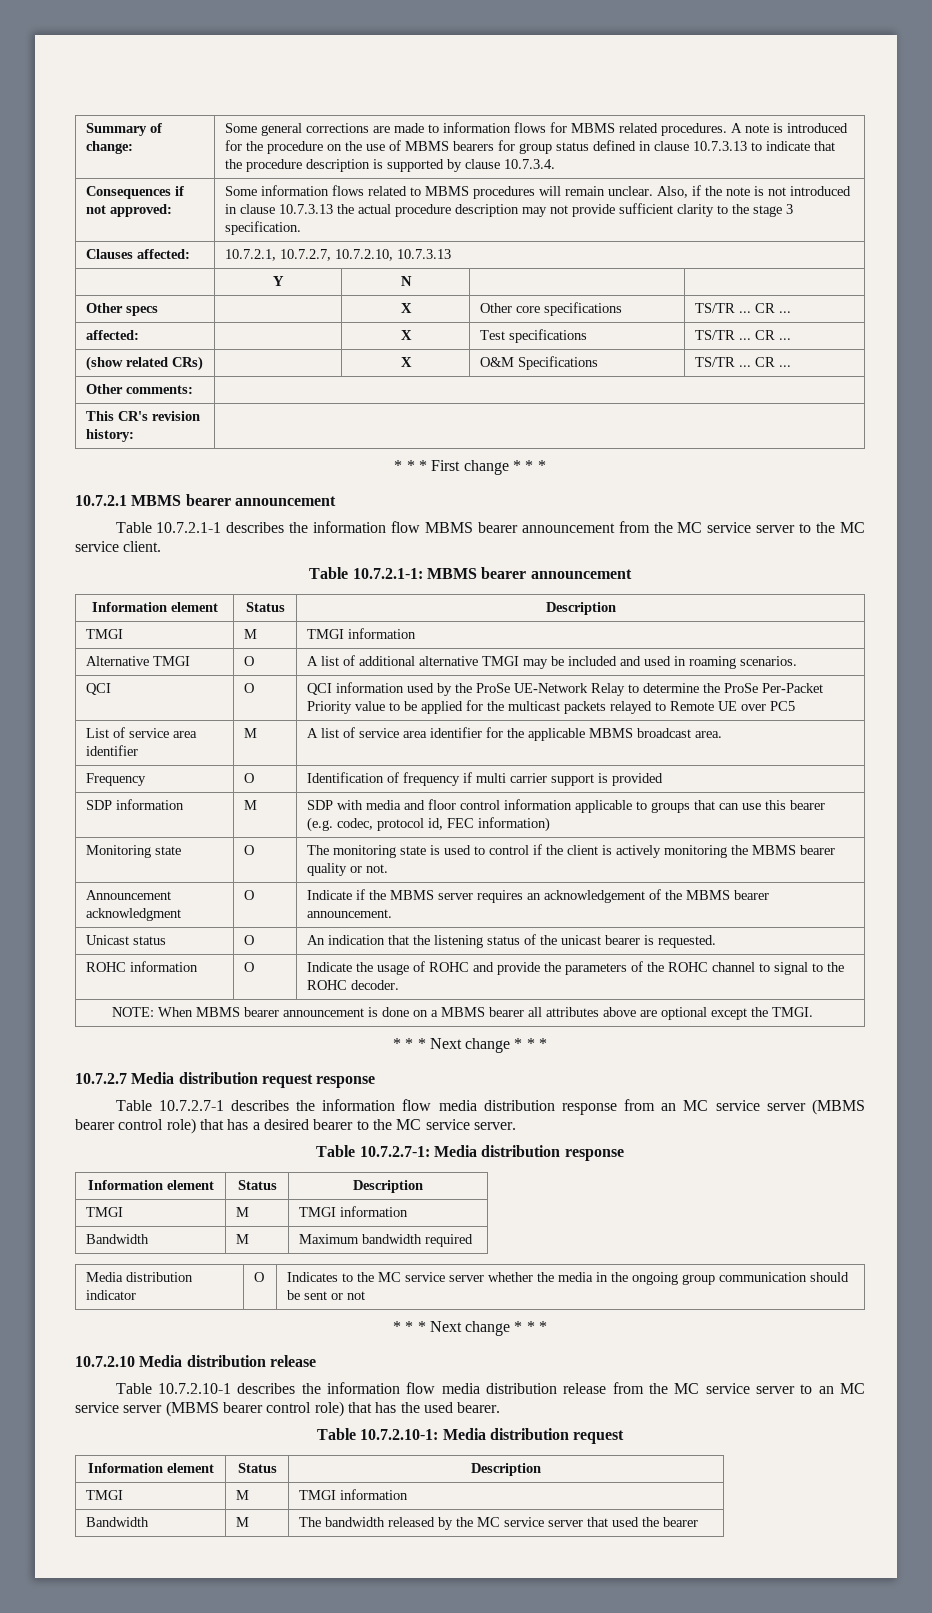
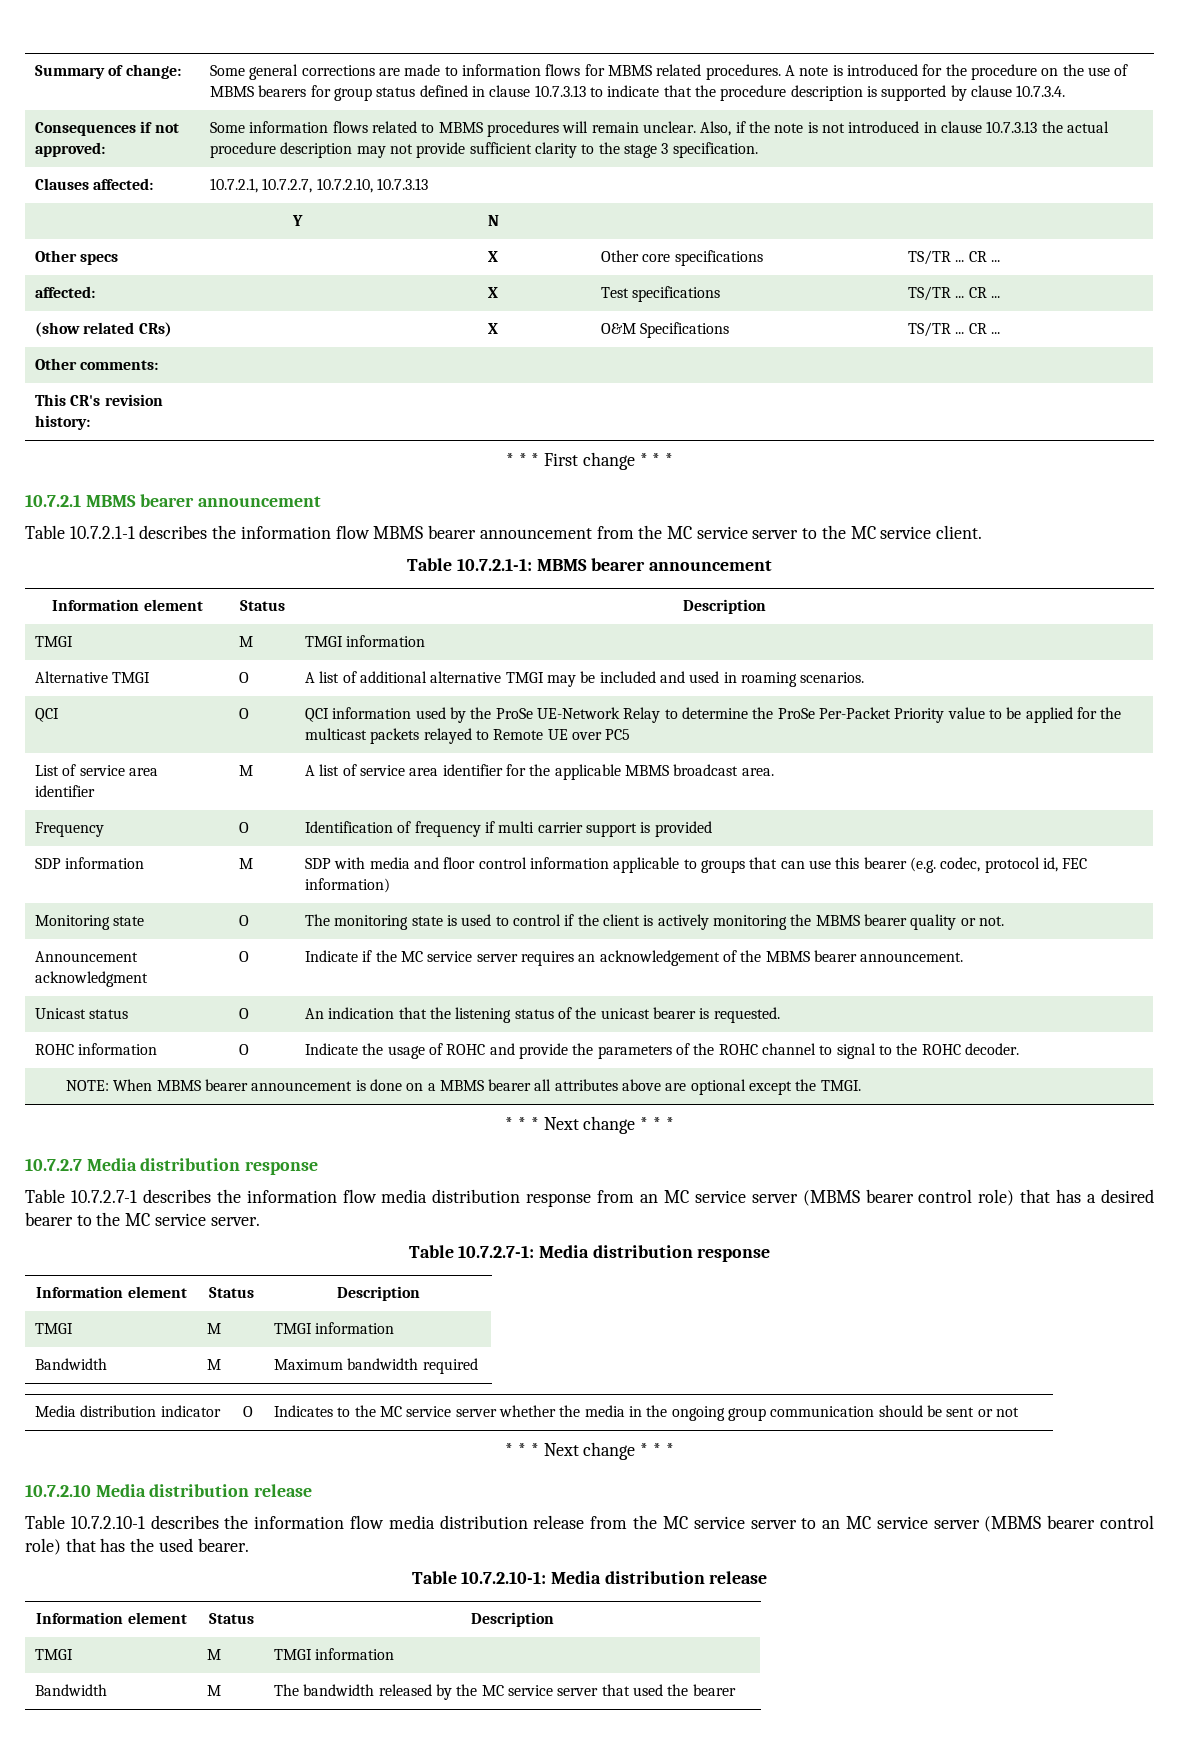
- Announcement acknowledgment | O | Indicate if the MBMS server requires an acknowledgement of the MBMS bearer announcement.
+ Announcement acknowledgment | O | Indicate if the MC service server requires an acknowledgement of the MBMS bearer announcement.
- 10.7.2.7 Media distribution request response
+ 10.7.2.7 Media distribution response
- Table 10.7.2.10-1: Media distribution request
+ Table 10.7.2.10-1: Media distribution release

